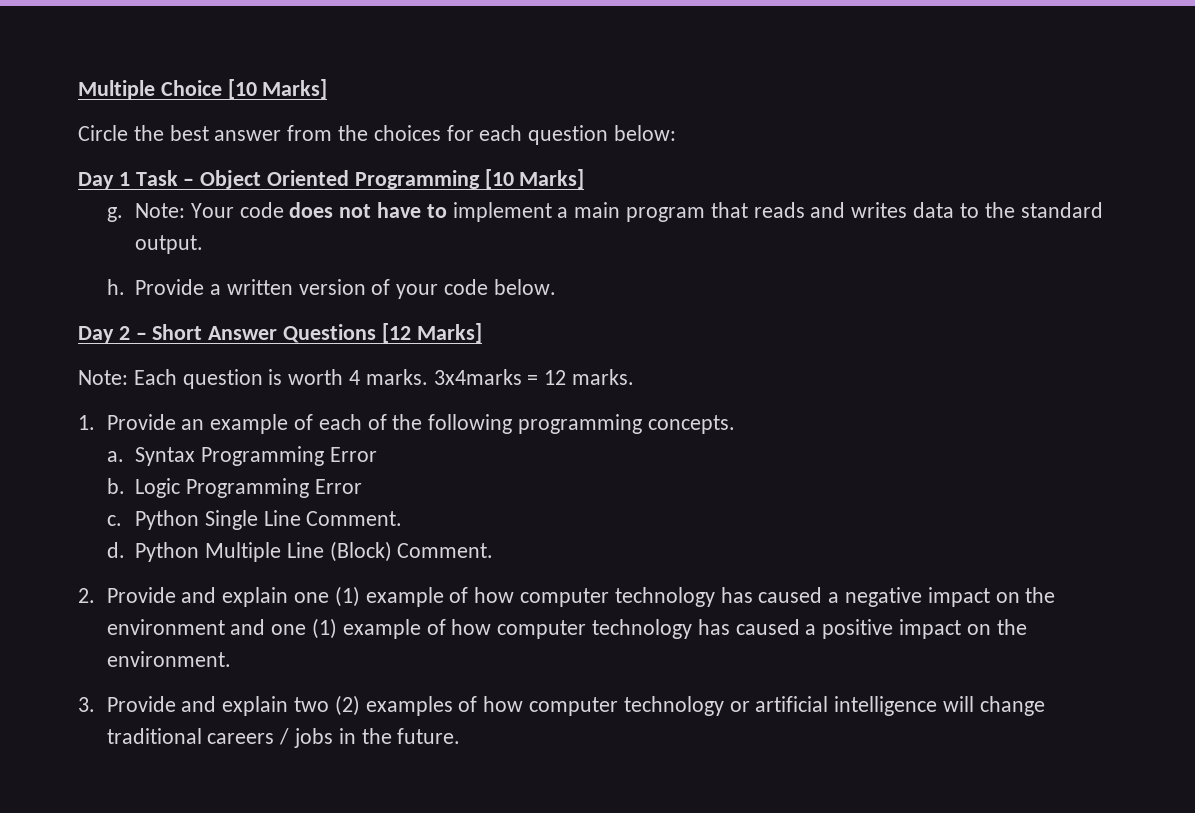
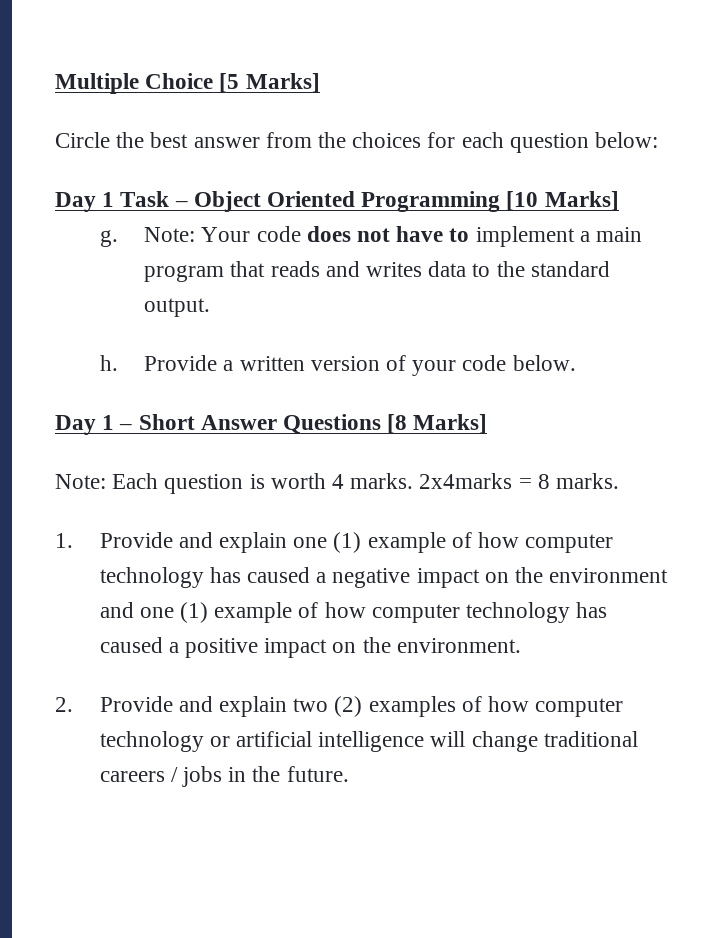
- Multiple Choice [10 Marks]
+ Multiple Choice [5 Marks]
- Day 2 – Short Answer Questions [12 Marks]
+ Day 1 – Short Answer Questions [8 Marks]
- 3x4marks = 12 marks.
- 1. Provide an example of each of the following programming concepts.
- a. Syntax Programming Error
- b. Logic Programming Error
- c. Python Single Line Comment.
- d. Python Multiple Line (Block) Comment.
- 2. Provide and explain one (1) example of how computer technology has caused a negative impact on the environment and one (1) example of how computer technology has caused a positive impact on the environment.
+ 2x4marks = 8 marks.
+ 1. Provide and explain one (1) example of how computer technology has caused a negative impact on the environment and one (1) example of how computer technology has caused a positive impact on the environment.
- 3. Provide and explain two (2) examples of how computer technology or artificial intelligence will change traditional careers / jobs in the future.
+ 2. Provide and explain two (2) examples of how computer technology or artificial intelligence will change traditional careers / jobs in the future.

